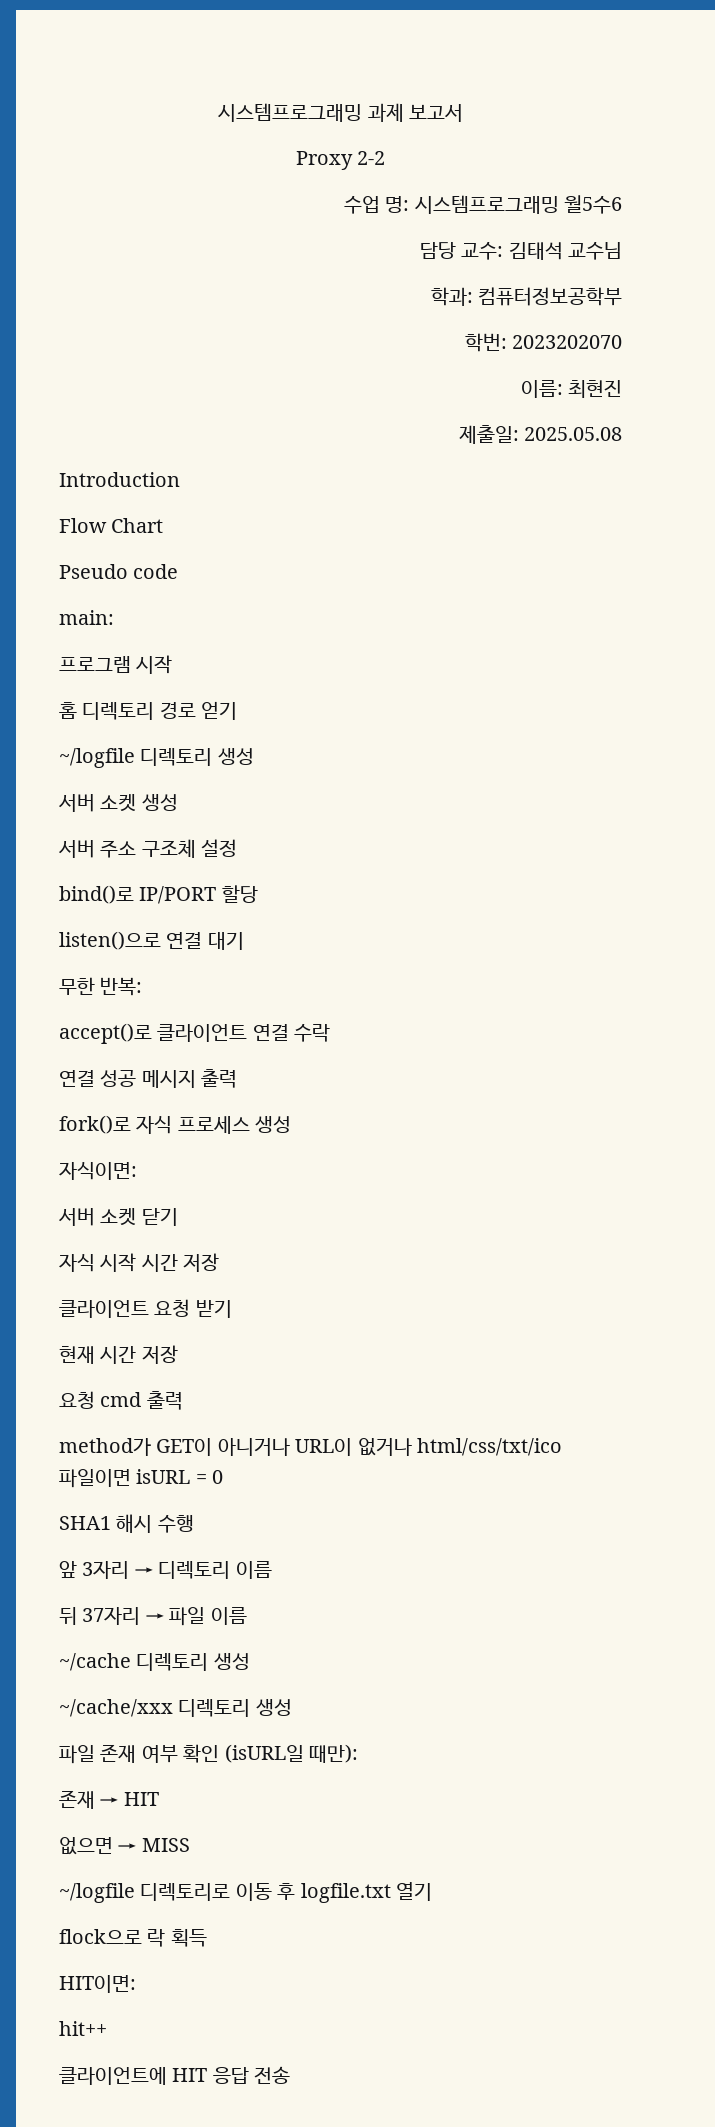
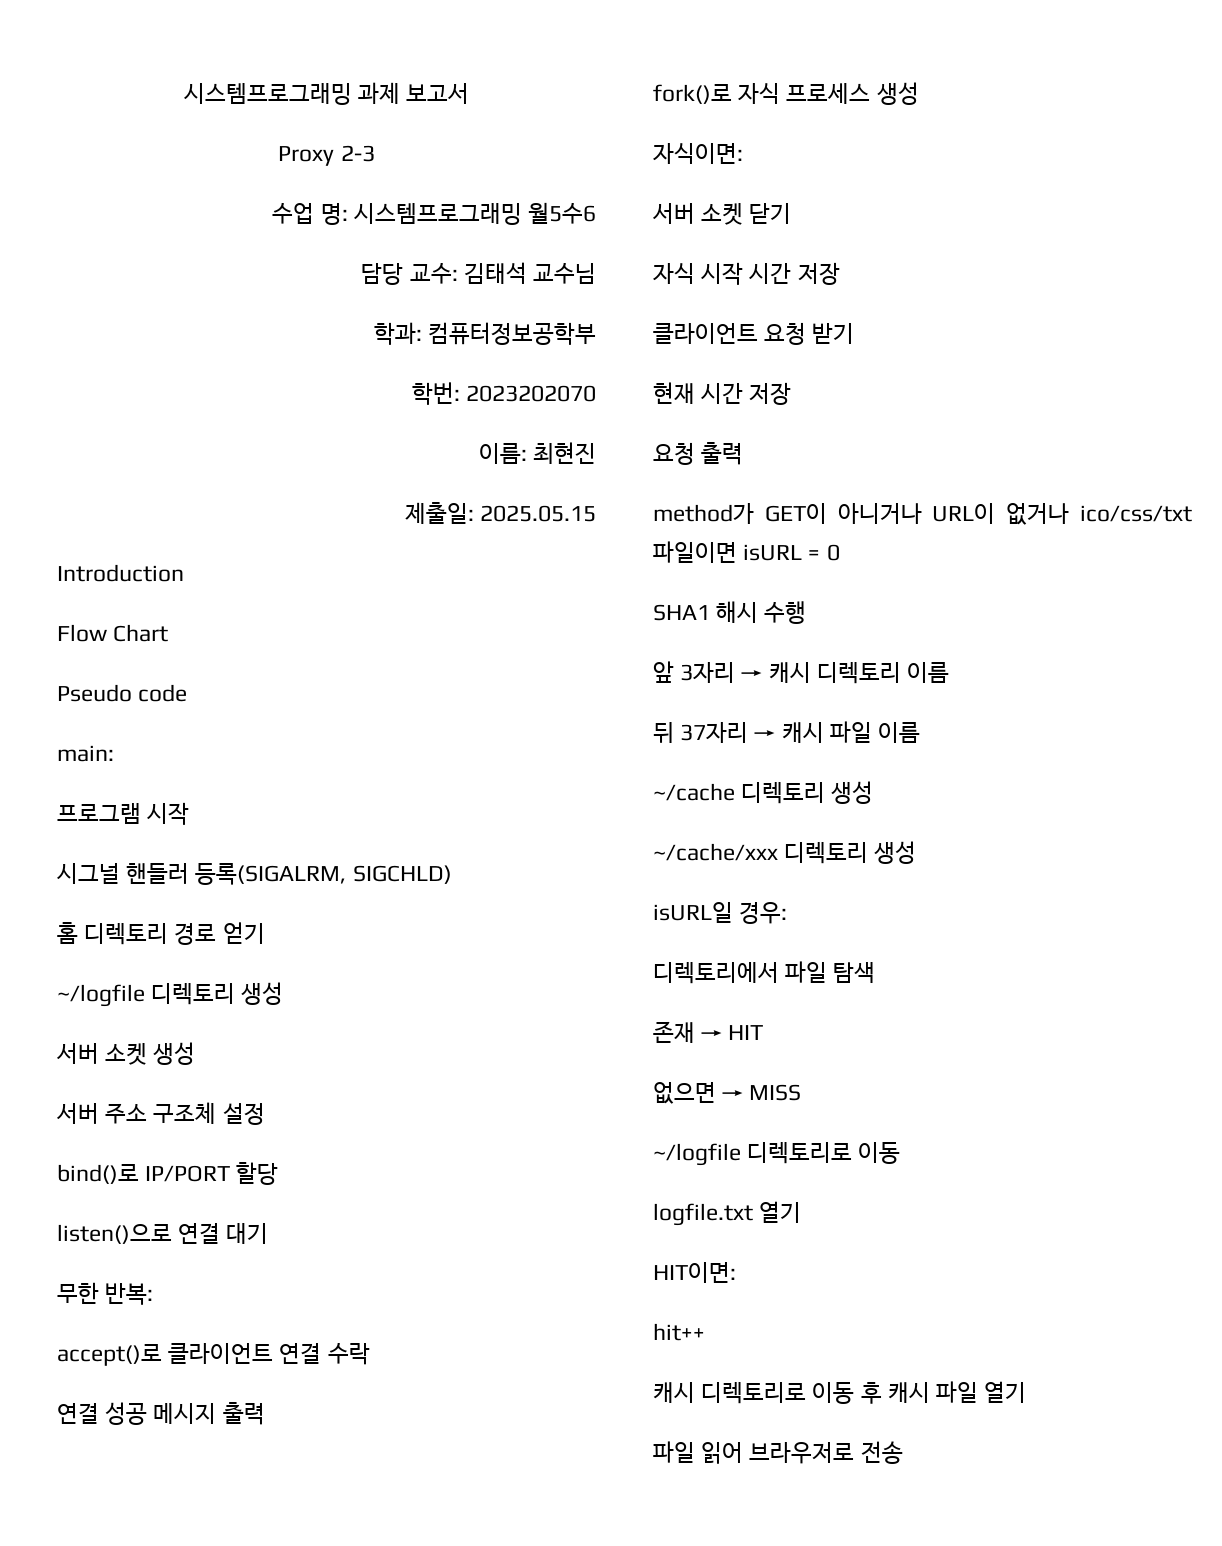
- Proxy 2-2
+ Proxy 2-3
- 제출일: 2025.05.08
+ 제출일: 2025.05.15
+ 시그널 핸들러 등록(SIGALRM, SIGCHLD)
- 요청 cmd 출력
+ 요청 출력
- method가 GET이 아니거나 URL이 없거나 html/css/txt/ico 파일이면 isURL = 0
+ method가 GET이 아니거나 URL이 없거나 ico/css/txt 파일이면 isURL = 0
- 앞 3자리 → 디렉토리 이름
+ 앞 3자리 → 캐시 디렉토리 이름
- 뒤 37자리 → 파일 이름
+ 뒤 37자리 → 캐시 파일 이름
- 파일 존재 여부 확인 (isURL일 때만):
+ isURL일 경우:
+ 디렉토리에서 파일 탐색
- ~/logfile 디렉토리로 이동 후 logfile.txt 열기
+ ~/logfile 디렉토리로 이동
+ logfile.txt 열기
- flock으로 락 획득
- 클라이언트에 HIT 응답 전송
+ 캐시 디렉토리로 이동 후 캐시 파일 열기
+ 파일 읽어 브라우저로 전송

